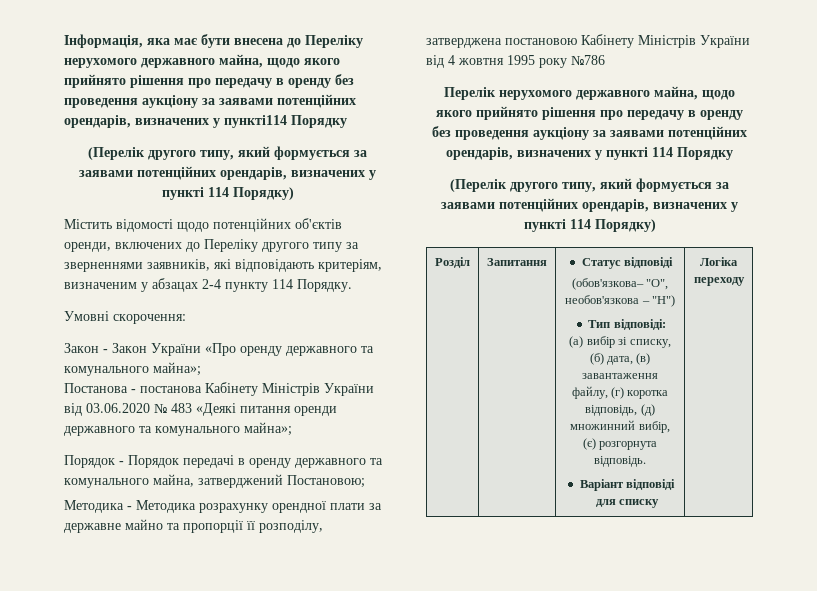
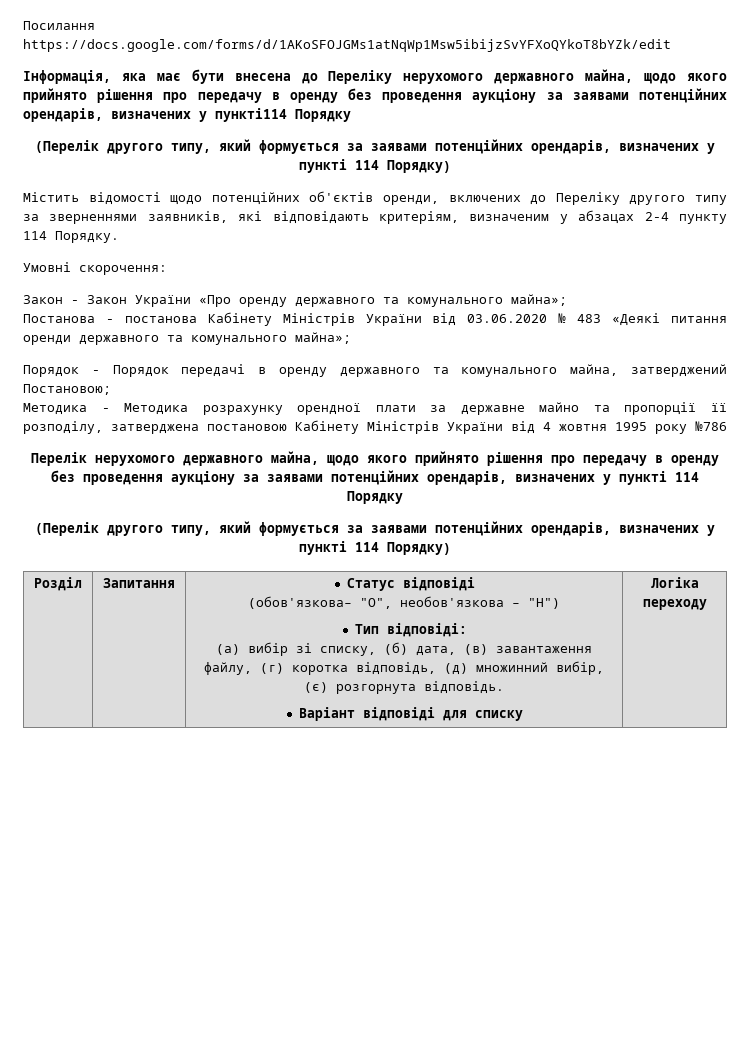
+ Посилання https://docs.google.com/forms/d/1AKoSFOJGMs1atNqWp1Msw5ibijzSvYFXoQYkoT8bYZk/edit

